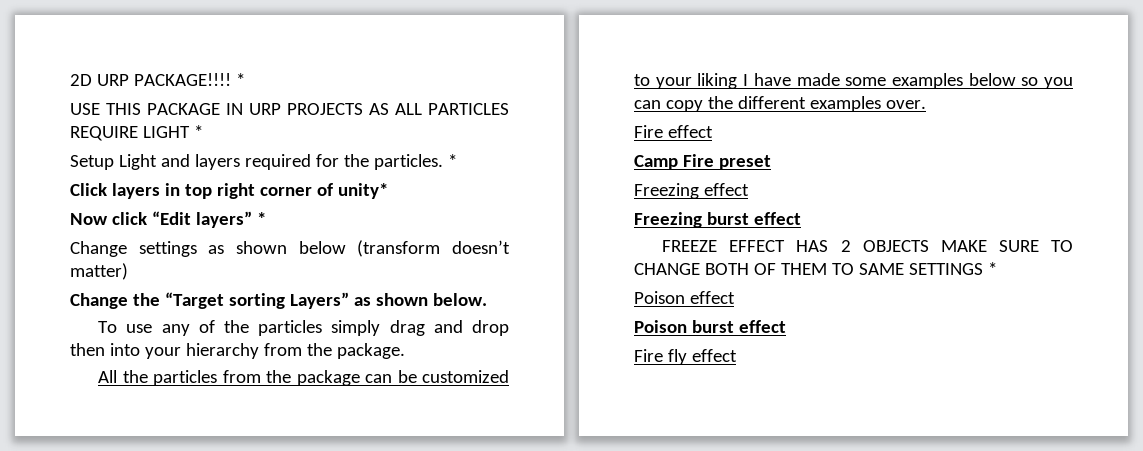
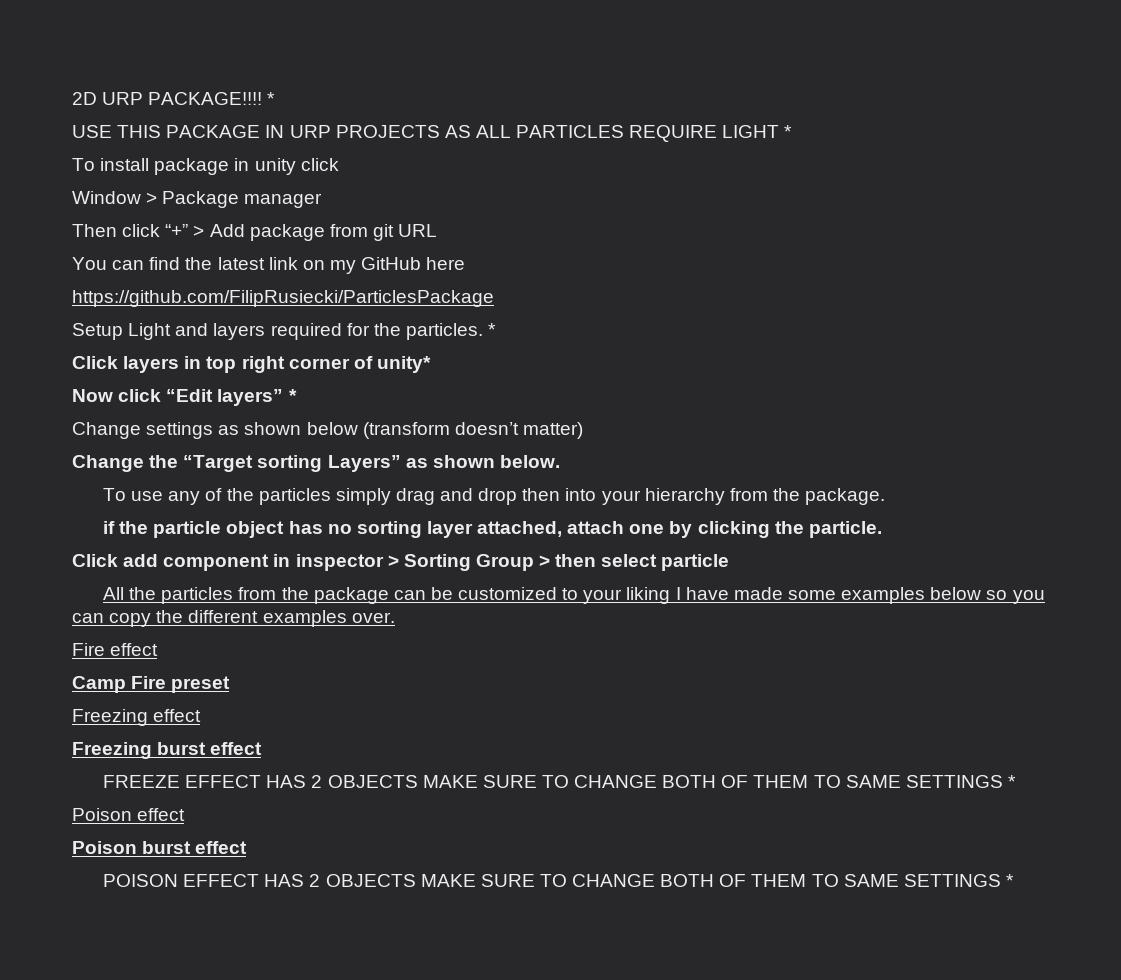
+ To install package in unity click
+ Window > Package manager
+ Then click “+” > Add package from git URL
+ You can find the latest link on my GitHub here
+ https://github.com/FilipRusiecki/ParticlesPackage
+ if the particle object has no sorting layer attached, attach one by clicking the particle.
+ Click add component in inspector > Sorting Group > then select particle
- Fire fly effect
+ POISON EFFECT HAS 2 OBJECTS MAKE SURE TO CHANGE BOTH OF THEM TO SAME SETTINGS *

